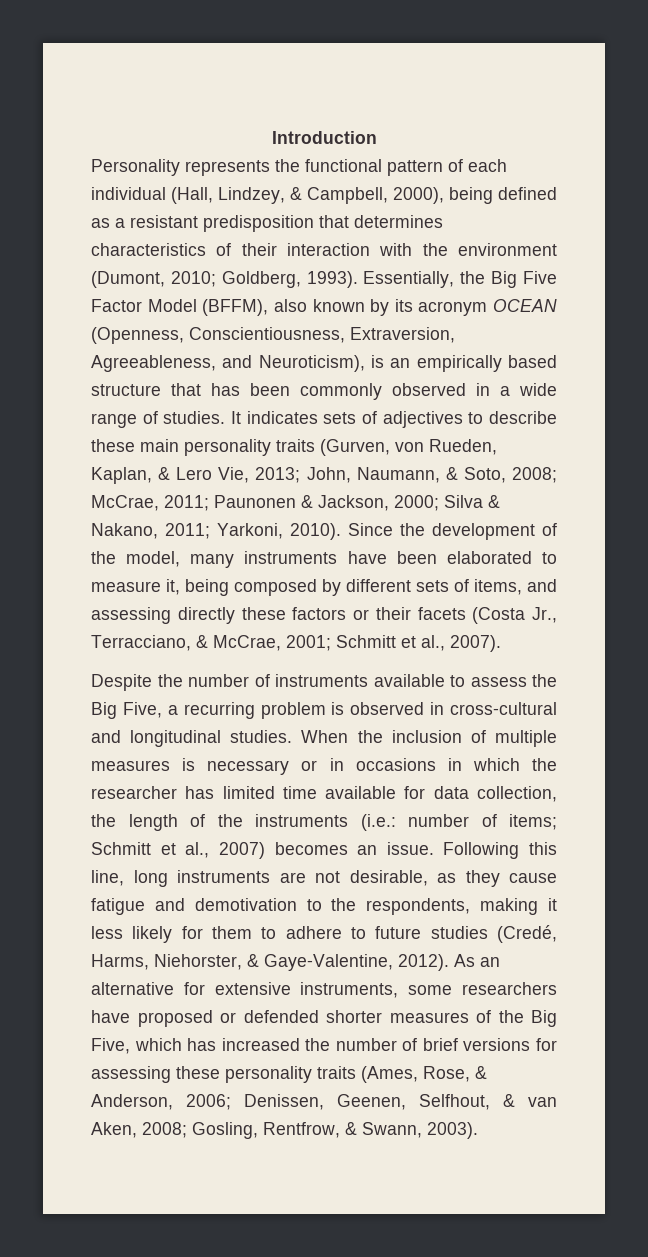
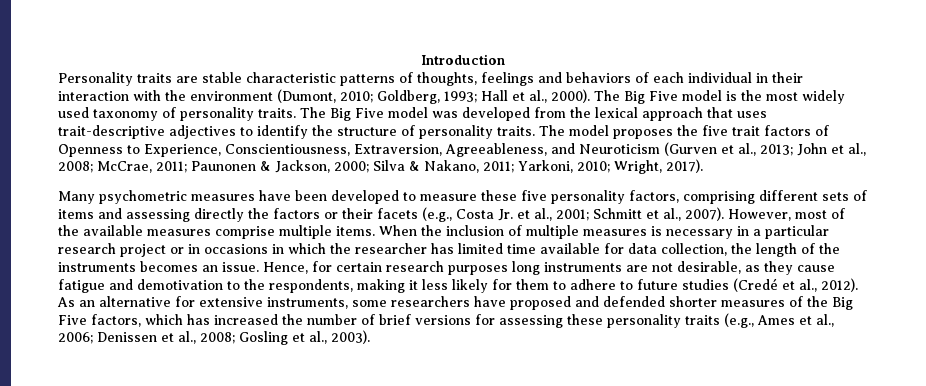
- Personality represents the functional pattern of each individual (Hall, Lindzey, & Campbell, 2000), being defined as a resistant predisposition that determines characteristics of their interaction with the environment (Dumont, 2010; Goldberg, 1993). Essentially, the Big Five Factor Model (BFFM), also known by its acronym OCEAN (Openness, Conscientiousness, Extraversion, Agreeableness, and Neuroticism), is an empirically based structure that has been commonly observed in a wide range of studies. It indicates sets of adjectives to describe these main personality traits (Gurven, von Rueden, Kaplan, & Lero Vie, 2013; John, Naumann, & Soto, 2008; McCrae, 2011; Paunonen & Jackson, 2000; Silva & Nakano, 2011; Yarkoni, 2010). Since the development of the model, many instruments have been elaborated to measure it, being composed by different sets of items, and assessing directly these factors or their facets (Costa Jr., Terracciano, & McCrae, 2001; Schmitt et al., 2007).
- Despite the number of instruments available to assess the Big Five, a recurring problem is observed in cross-cultural and longitudinal studies.
+ Personality traits are stable characteristic patterns of thoughts, feelings and behaviors of each individual in their interaction with the environment (Dumont, 2010; Goldberg, 1993; Hall et al., 2000). The Big Five model is the most widely used taxonomy of personality traits. The Big Five model was developed from the lexical approach that uses trait-descriptive adjectives to identify the structure of personality traits. The model proposes the five trait factors of Openness to Experience, Conscientiousness, Extraversion, Agreeableness, and Neuroticism (Gurven et al., 2013; John et al., 2008; McCrae, 2011; Paunonen & Jackson, 2000; Silva & Nakano, 2011; Yarkoni, 2010; Wright, 2017).
+ Many psychometric measures have been developed to measure these five personality factors, comprising different sets of items and assessing directly the factors or their facets (e.g., Costa Jr. et al., 2001; Schmitt et al., 2007). However, most of the available measures comprise multiple items.
- When the inclusion of multiple measures is necessary or in occasions in which the researcher has limited time available for data collection, the length of the instruments (i.e.: number of items; Schmitt et al., 2007) becomes an issue. Following this line, long instruments are not desirable, as they cause fatigue and demotivation to the respondents, making it less likely for them to adhere to future studies (Credé, Harms, Niehorster, & Gaye-Valentine, 2012).
+ When the inclusion of multiple measures is necessary in a particular research project or in occasions in which the researcher has limited time available for data collection, the length of the instruments becomes an issue. Hence, for certain research purposes long instruments are not desirable, as they cause fatigue and demotivation to the respondents, making it less likely for them to adhere to future studies (Credé et al., 2012).
- As an alternative for extensive instruments, some researchers have proposed or defended shorter measures of the Big Five, which has increased the number of brief versions for assessing these personality traits (Ames, Rose, & Anderson, 2006; Denissen, Geenen, Selfhout, & van Aken, 2008; Gosling, Rentfrow, & Swann, 2003).
+ As an alternative for extensive instruments, some researchers have proposed and defended shorter measures of the Big Five factors, which has increased the number of brief versions for assessing these personality traits (e.g., Ames et al., 2006; Denissen et al., 2008; Gosling et al., 2003).

